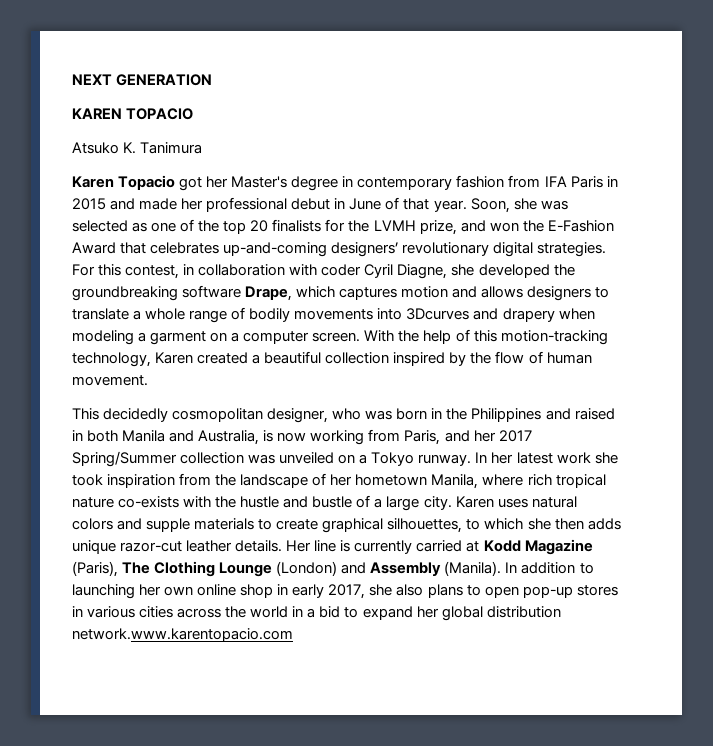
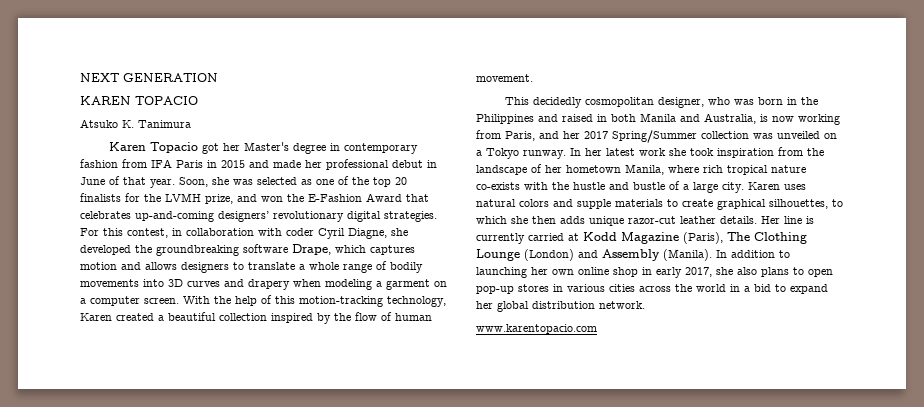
- For this contest, in collaboration with coder Cyril Diagne, she developed the groundbreaking software Drape, which captures motion and allows designers to translate a whole range of bodily movements into 3Dcurves and drapery when modeling a garment on a computer screen.
+ For this contest, in collaboration with coder Cyril Diagne, she developed the groundbreaking software Drape, which captures motion and allows designers to translate a whole range of bodily movements into 3D curves and drapery when modeling a garment on a computer screen.
- In addition to launching her own online shop in early 2017, she also plans to open pop-up stores in various cities across the world in a bid to expand her global distribution network.www.karentopacio.com
+ In addition to launching her own online shop in early 2017, she also plans to open pop-up stores in various cities across the world in a bid to expand her global distribution network.
+ www.karentopacio.com

